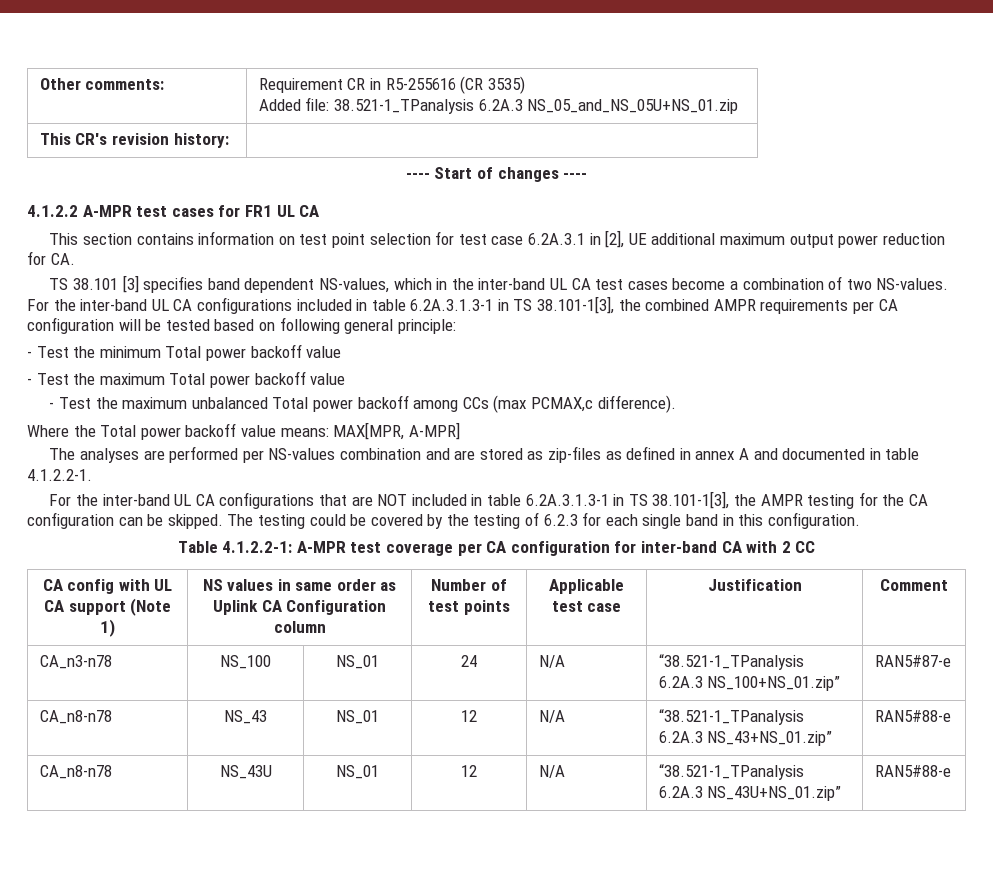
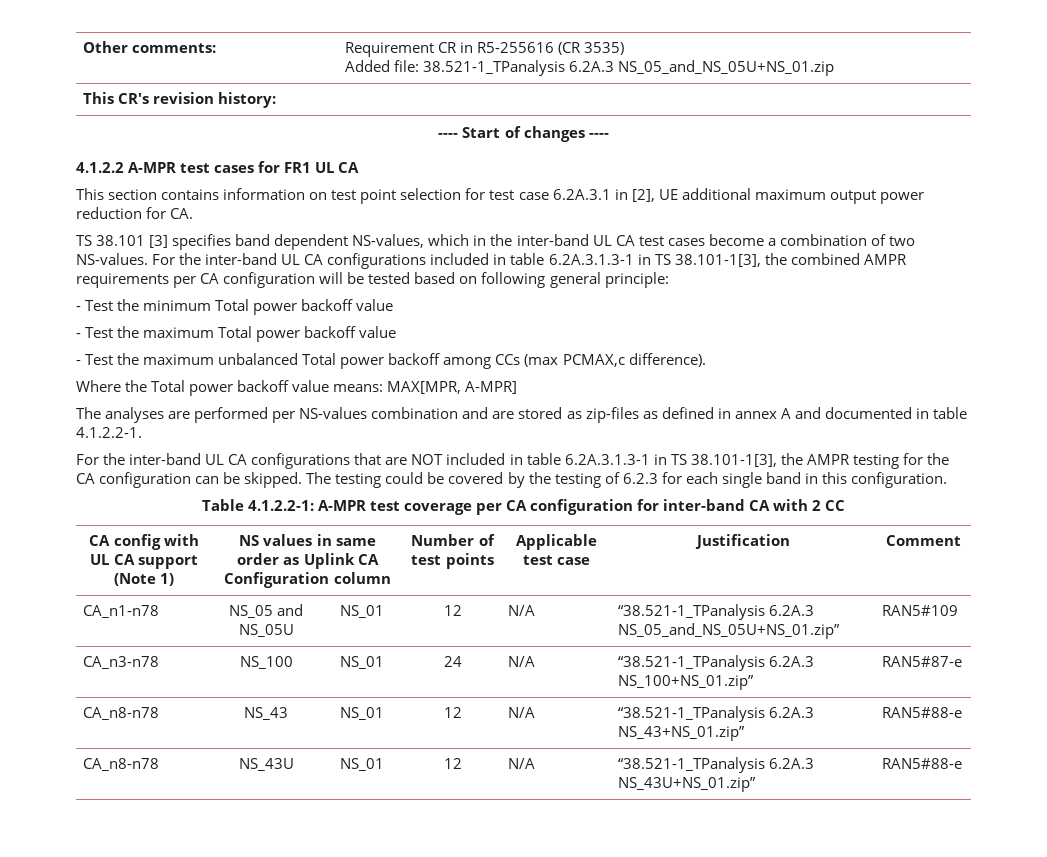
+ CA_n1-n78 | NS_05 and NS_05U | NS_01 | 12 | N/A | “38.521-1_TPanalysis 6.2A.3 NS_05_and_NS_05U+NS_01.zip” | RAN5#109

